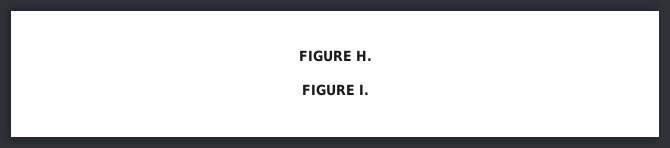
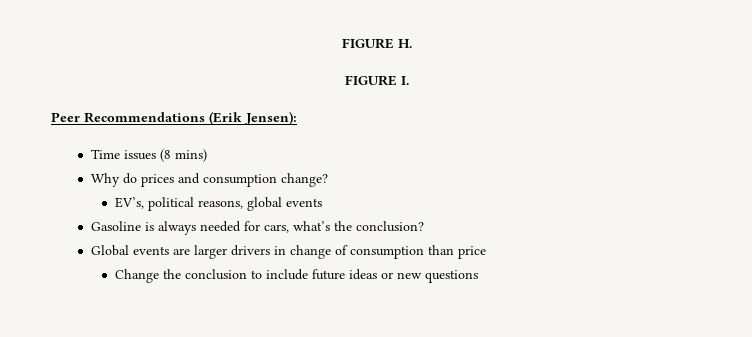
+ Peer Recommendations (Erik Jensen):
+ Time issues (8 mins)
+ Why do prices and consumption change?
+ EV’s, political reasons, global events
+ Gasoline is always needed for cars, what’s the conclusion?
+ Global events are larger drivers in change of consumption than price
+ Change the conclusion to include future ideas or new questions

